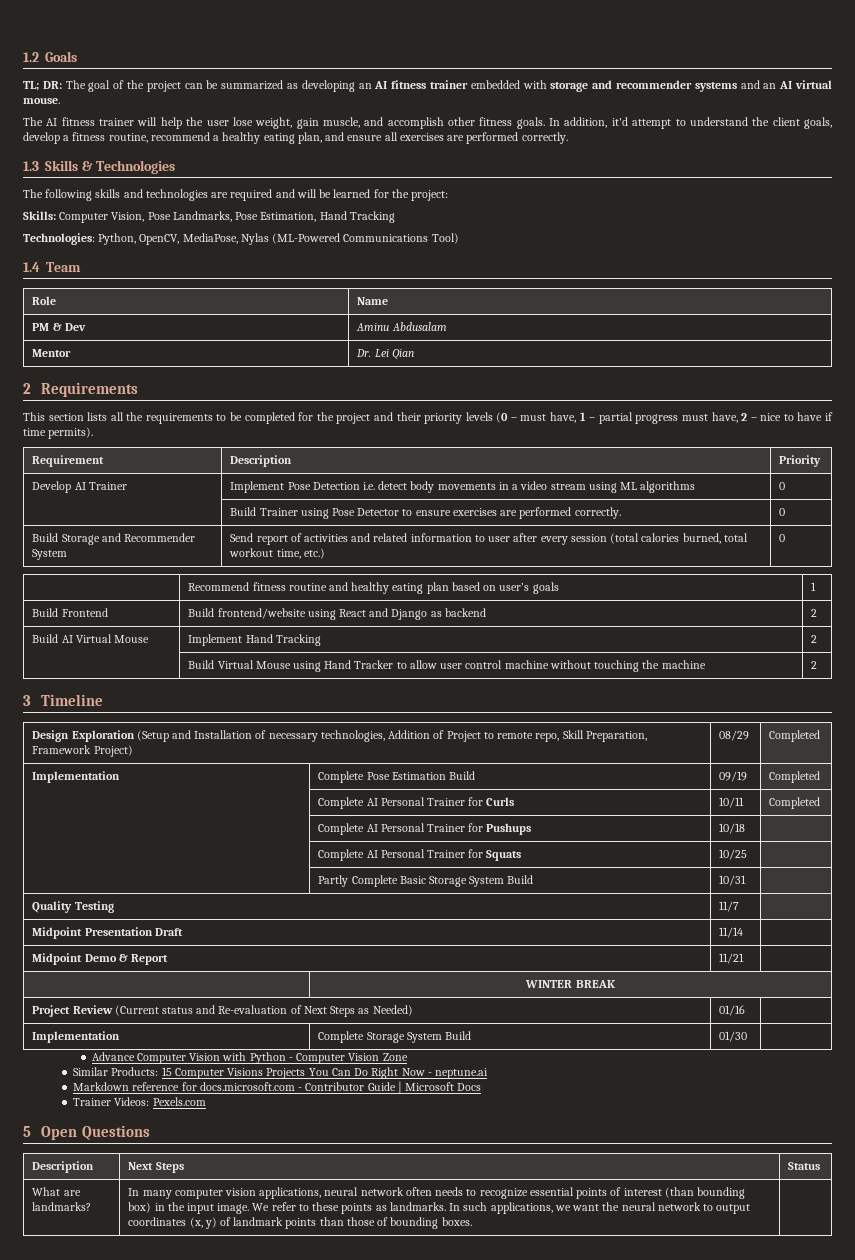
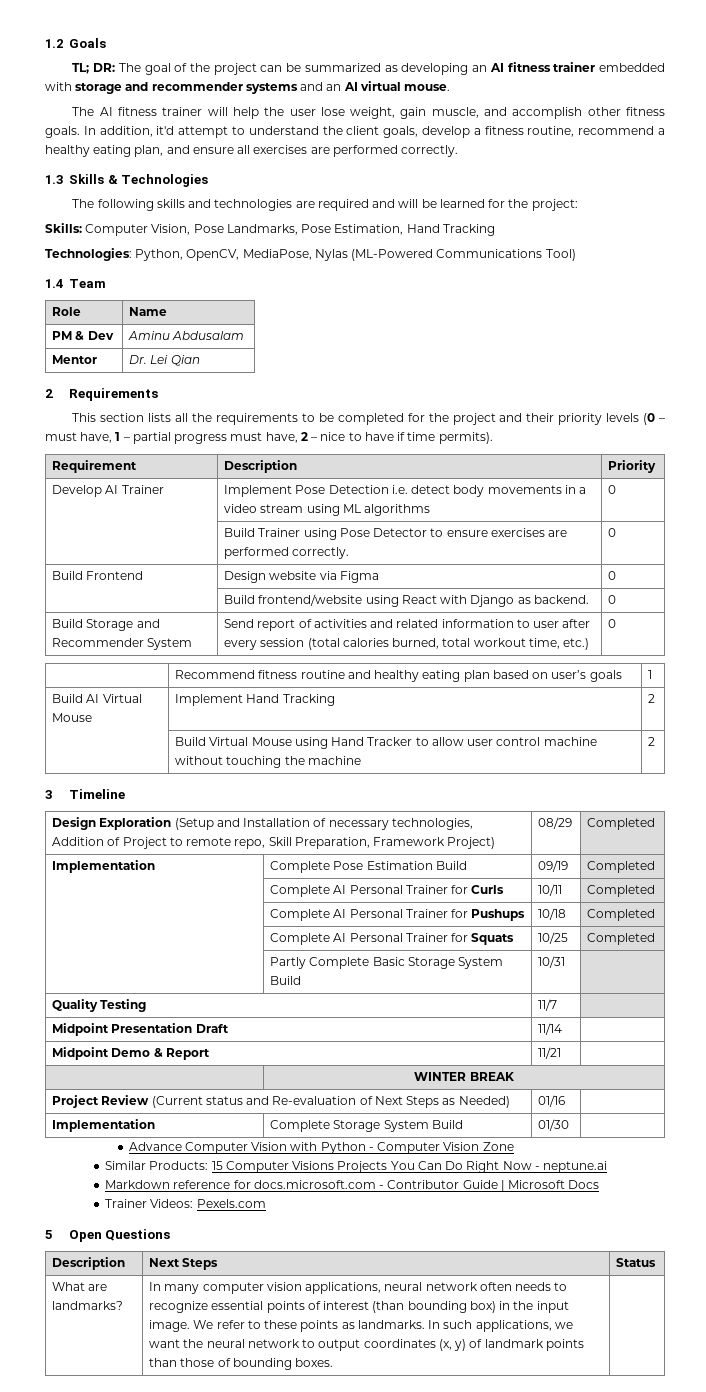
+ Build Frontend | Design website via Figma | 0
+ | Build frontend/website using React with Django as backend. | 0
- Build Frontend | Build frontend/website using React and Django as backend | 2
- | Complete AI Personal Trainer for Pushups | 10/18 |
+ | Complete AI Personal Trainer for Pushups | 10/18 | Completed
- | Complete AI Personal Trainer for Squats | 10/25 |
+ | Complete AI Personal Trainer for Squats | 10/25 | Completed

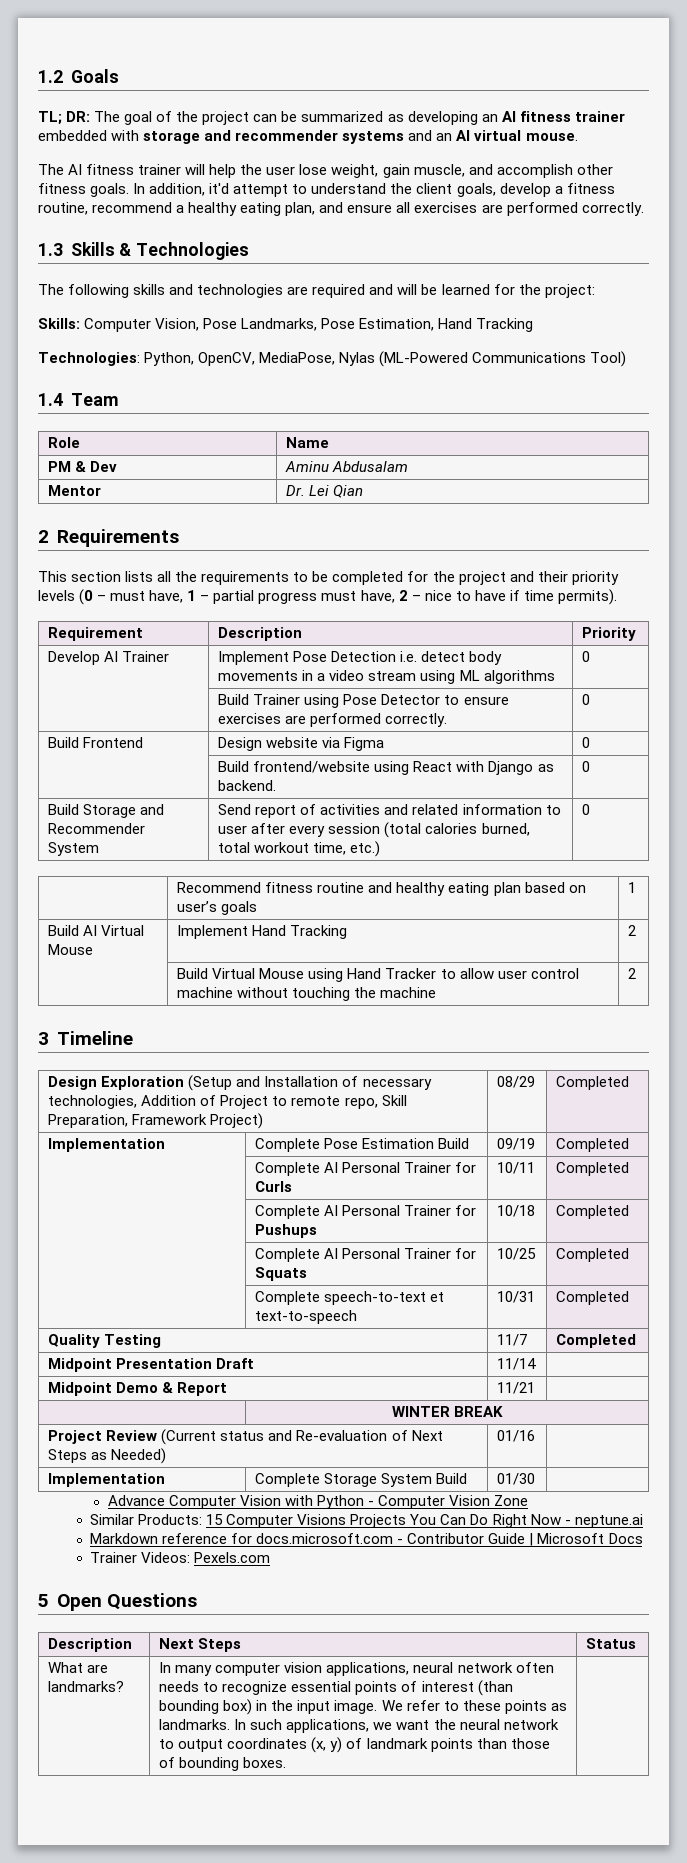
- | Partly Complete Basic Storage System Build | 10/31 |
+ | Complete speech-to-text et text-to-speech | 10/31 | Completed
- Quality Testing | 11/7 |
+ Quality Testing | 11/7 | Completed

